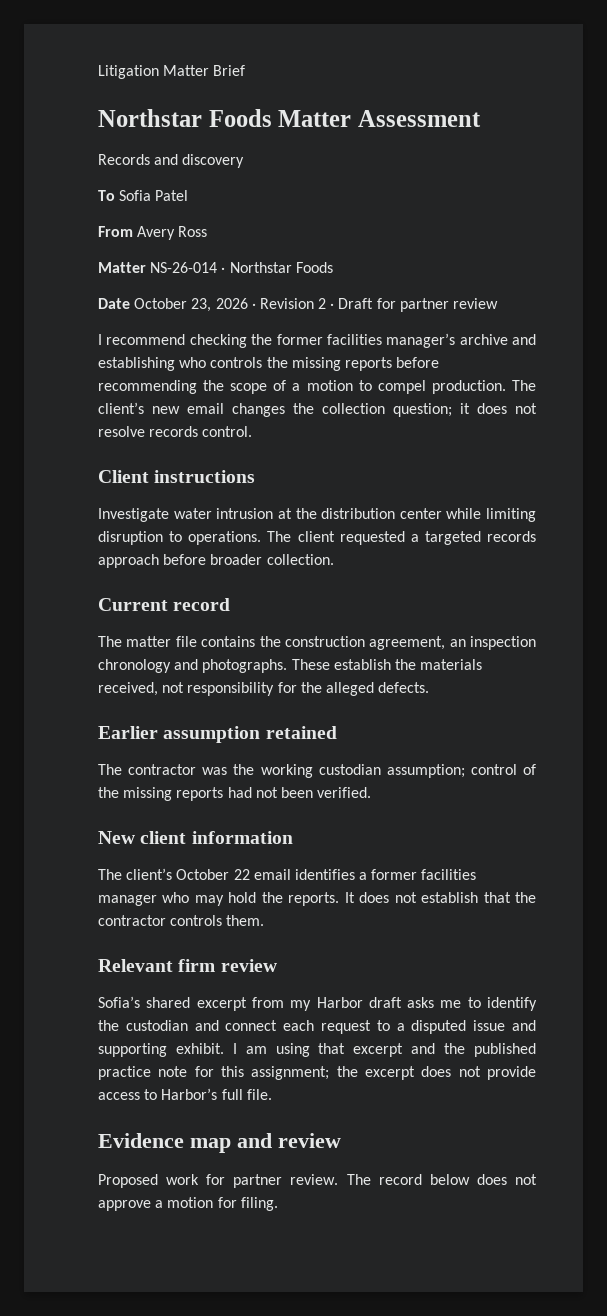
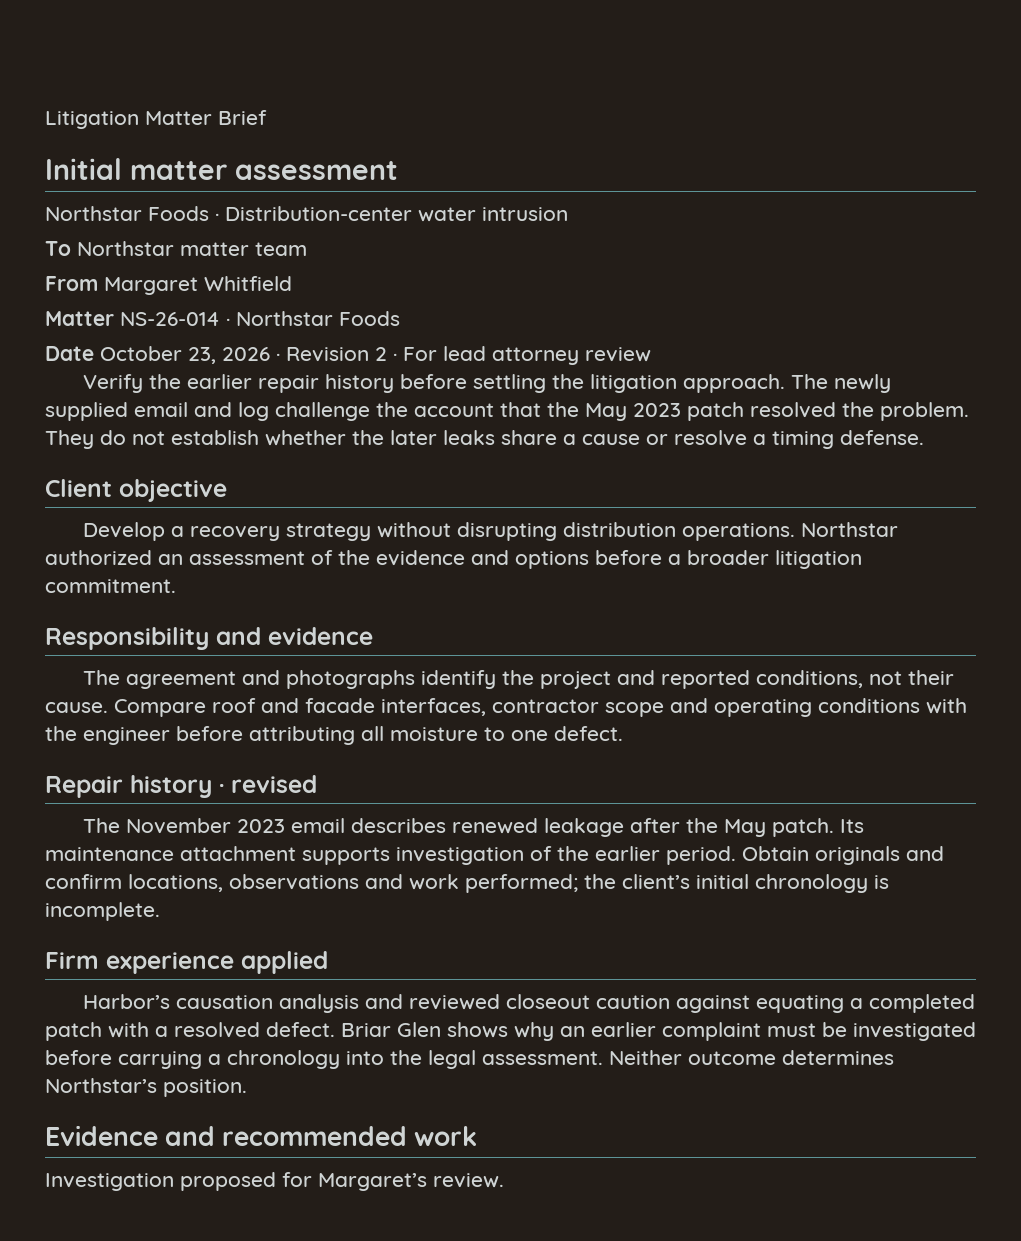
- Northstar Foods Matter Assessment
- Records and discovery
- To Sofia Patel
+ Initial matter assessment
+ Northstar Foods · Distribution-center water intrusion
+ To Northstar matter team
- From Avery Ross
+ From Margaret Whitfield
- Date October 23, 2026 · Revision 2 · Draft for partner review
- I recommend checking the former facilities manager’s archive and establishing who controls the missing reports before recommending the scope of a motion to compel production. The client’s new email changes the collection question; it does not resolve records control.
- Client instructions
- Investigate water intrusion at the distribution center while limiting disruption to operations. The client requested a targeted records approach before broader collection.
- Current record
- The matter file contains the construction agreement, an inspection chronology and photographs. These establish the materials received, not responsibility for the alleged defects.
- Earlier assumption retained
- The contractor was the working custodian assumption; control of the missing reports had not been verified.
- New client information
- The client’s October 22 email identifies a former facilities manager who may hold the reports. It does not establish that the contractor controls them.
- Relevant firm review
- Sofia’s shared excerpt from my Harbor draft asks me to identify the custodian and connect each request to a disputed issue and supporting exhibit. I am using that excerpt and the published practice note for this assignment; the excerpt does not provide access to Harbor’s full file.
- Evidence map and review
- Proposed work for partner review. The record below does not approve a motion for filing.
+ Date October 23, 2026 · Revision 2 · For lead attorney review
+ Verify the earlier repair history before settling the litigation approach. The newly supplied email and log challenge the account that the May 2023 patch resolved the problem. They do not establish whether the later leaks share a cause or resolve a timing defense.
+ Client objective
+ Develop a recovery strategy without disrupting distribution operations. Northstar authorized an assessment of the evidence and options before a broader litigation commitment.
+ Responsibility and evidence
+ The agreement and photographs identify the project and reported conditions, not their cause. Compare roof and facade interfaces, contractor scope and operating conditions with the engineer before attributing all moisture to one defect.
+ Repair history · revised
+ The November 2023 email describes renewed leakage after the May patch. Its maintenance attachment supports investigation of the earlier period. Obtain originals and confirm locations, observations and work performed; the client’s initial chronology is incomplete.
+ Firm experience applied
+ Harbor’s causation analysis and reviewed closeout caution against equating a completed patch with a resolved defect. Briar Glen shows why an earlier complaint must be investigated before carrying a chronology into the legal assessment. Neither outcome determines Northstar’s position.
+ Evidence and recommended work
+ Investigation proposed for Margaret’s review.

